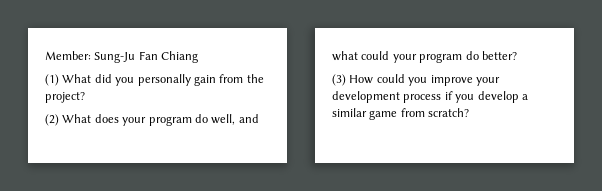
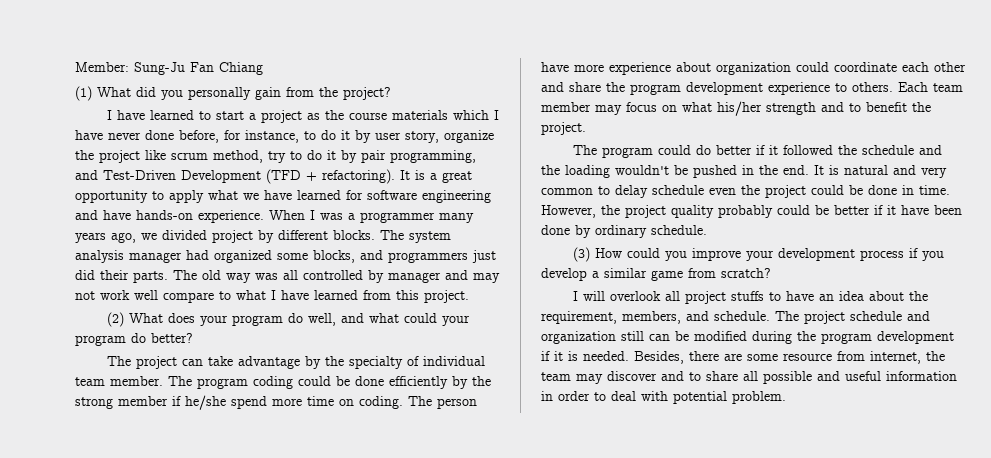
+ I have learned to start a project as the course materials which I have never done before, for instance, to do it by user story, organize the project like scrum method, try to do it by pair programming, and Test-Driven Development (TFD + refactoring). It is a great opportunity to apply what we have learned for software engineering and have hands-on experience. When I was a programmer many years ago, we divided project by different blocks. The system analysis manager had organized some blocks, and programmers just did their parts. The old way was all controlled by manager and may not work well compare to what I have learned from this project.
+ The project can take advantage by the specialty of individual team member. The program coding could be done efficiently by the strong member if he/she spend more time on coding. The person have more experience about organization could coordinate each other and share the program development experience to others. Each team member may focus on what his/her strength and to benefit the project.
+ The program could do better if it followed the schedule and the loading wouldn't be pushed in the end. It is natural and very common to delay schedule even the project could be done in time. However, the project quality probably could be better if it have been done by ordinary schedule.
+ I will overlook all project stuffs to have an idea about the requirement, members, and schedule. The project schedule and organization still can be modified during the program development if it is needed. Besides, there are some resource from internet, the team may discover and to share all possible and useful information in order to deal with potential problem.

